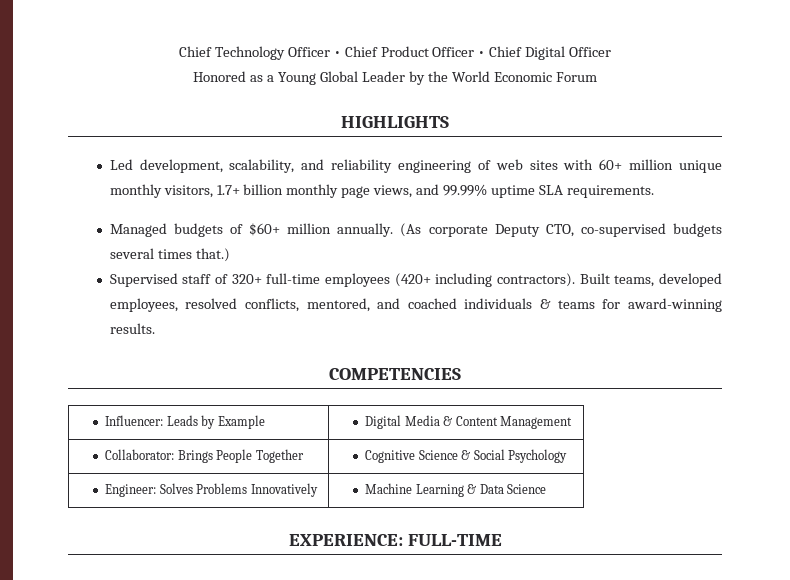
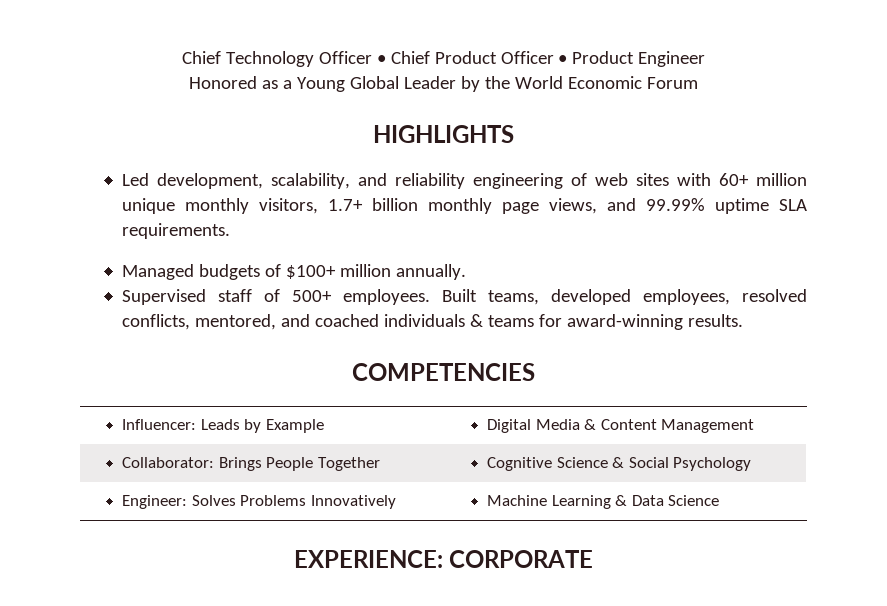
- Chief Technology Officer • Chief Product Officer • Chief Digital Officer
+ Chief Technology Officer • Chief Product Officer • Product Engineer
- Managed budgets of $60+ million annually. (As corporate Deputy CTO, co-supervised budgets several times that.)
- Supervised staff of 320+ full-time employees (420+ including contractors).
+ Managed budgets of $100+ million annually.
+ Supervised staff of 500+ employees.
- EXPERIENCE: FULL-TIME
+ EXPERIENCE: CORPORATE

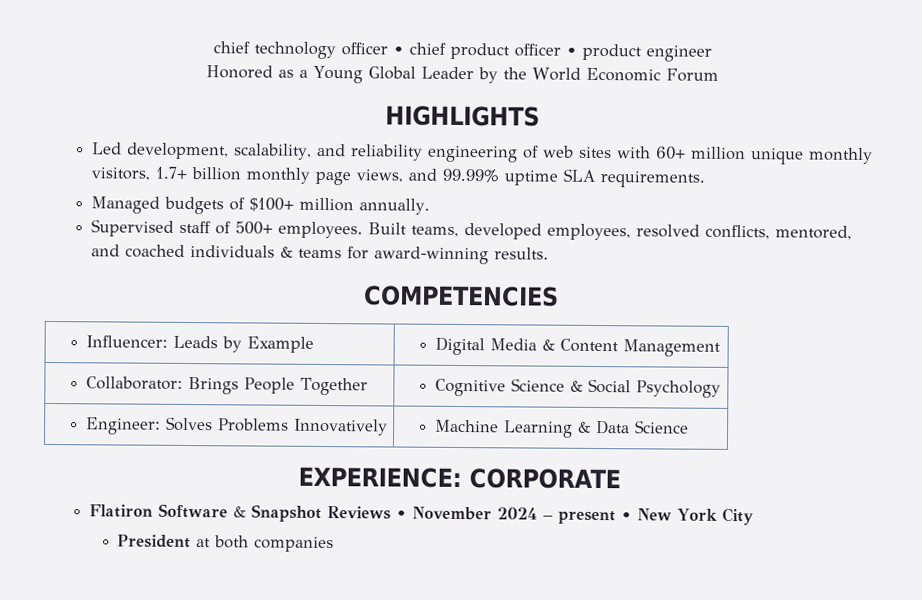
- Chief Technology Officer • Chief Product Officer • Product Engineer
+ chief technology officer • chief product officer • product engineer
+ Flatiron Software & Snapshot Reviews • November 2024 – present • New York City
+ President at both companies

